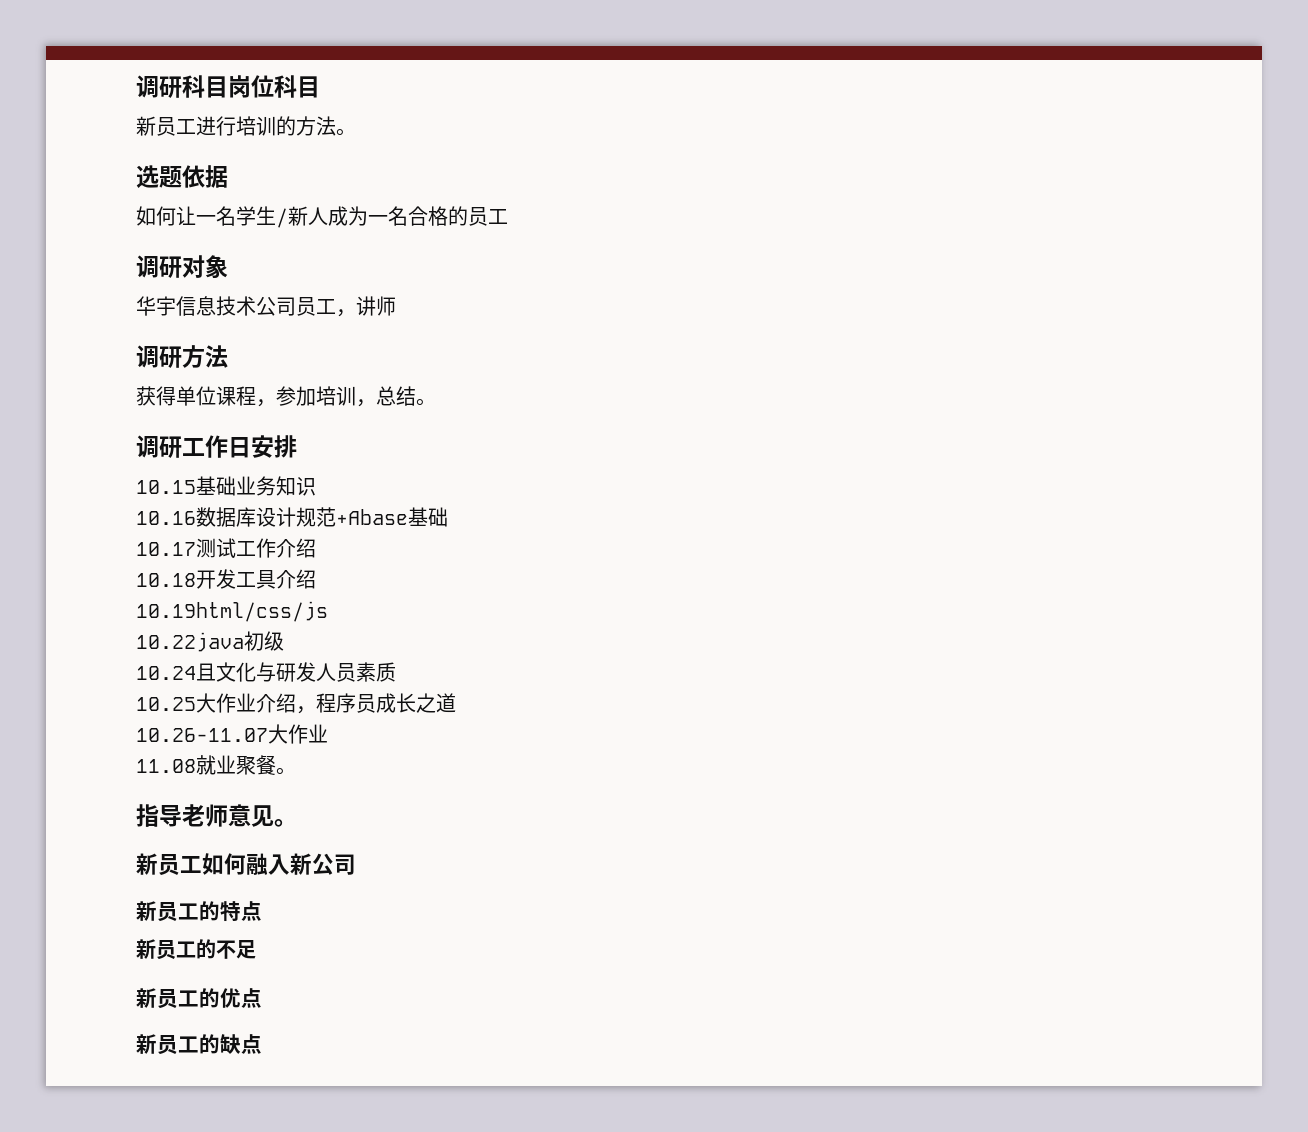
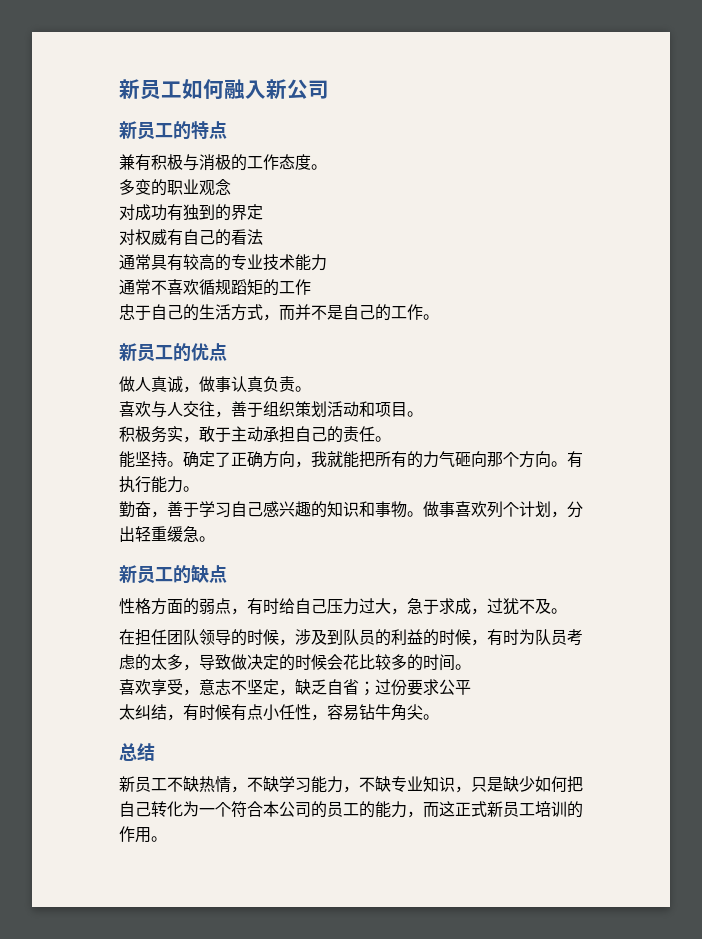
- 调研科目岗位科目
- 新员工进行培训的方法。
- 选题依据
- 如何让一名学生/新人成为一名合格的员工
- 调研对象
- 华宇信息技术公司员工，讲师
- 调研方法
- 获得单位课程，参加培训，总结。
- 调研工作日安排
- 10.15基础业务知识
- 10.16数据库设计规范+Abase基础
- 10.17测试工作介绍
- 10.18开发工具介绍
- 10.19html/css/js
- 10.22java初级
- 10.24且文化与研发人员素质
- 10.25大作业介绍，程序员成长之道
- 10.26-11.07大作业
- 11.08就业聚餐。
- 指导老师意见。
- 新员工的不足
+ 兼有积极与消极的工作态度。
+ 多变的职业观念
+ 对成功有独到的界定
+ 对权威有自己的看法
+ 通常具有较高的专业技术能力
+ 通常不喜欢循规蹈矩的工作
+ 忠于自己的生活方式，而并不是自己的工作。
  新员工的优点
+ 做人真诚，做事认真负责。
+ 喜欢与人交往，善于组织策划活动和项目。
+ 积极务实，敢于主动承担自己的责任。
+ 能坚持。确定了正确方向，我就能把所有的力气砸向那个方向。有执行能力。
+ 勤奋，善于学习自己感兴趣的知识和事物。做事喜欢列个计划，分出轻重缓急。
  新员工的缺点
+ 性格方面的弱点，有时给自己压力过大，急于求成，过犹不及。
+ 在担任团队领导的时候，涉及到队员的利益的时候，有时为队员考虑的太多，导致做决定的时候会花比较多的时间。
+ 喜欢享受，意志不坚定，缺乏自省；过份要求公平
+ 太纠结，有时候有点小任性，容易钻牛角尖。
+ 总结
+ 新员工不缺热情，不缺学习能力，不缺专业知识，只是缺少如何把自己转化为一个符合本公司的员工的能力，而这正式新员工培训的作用。

